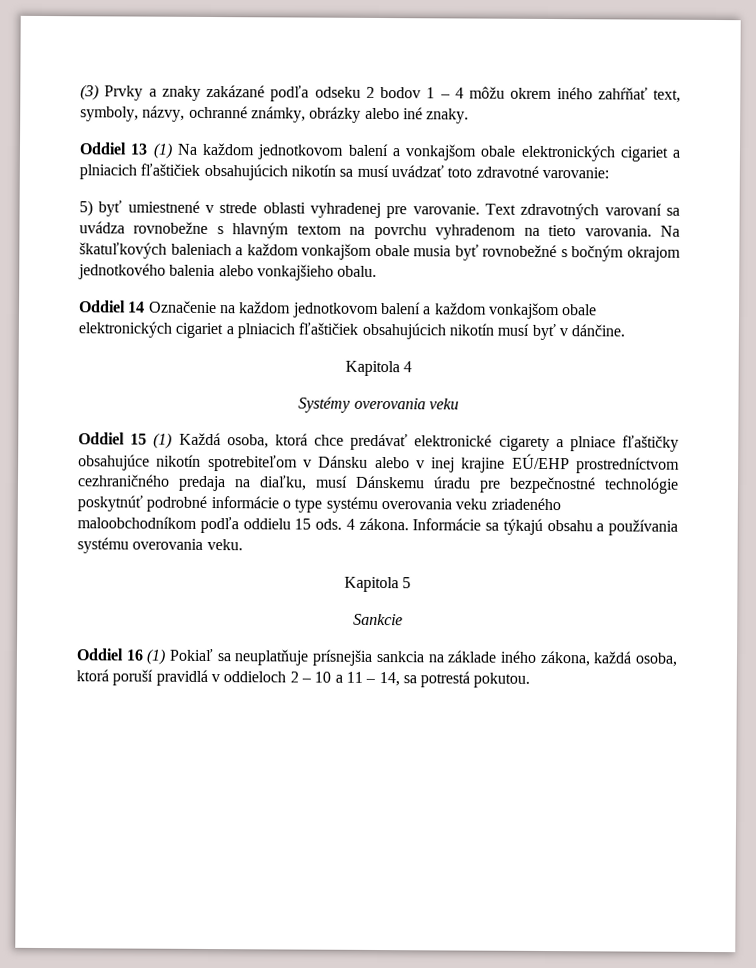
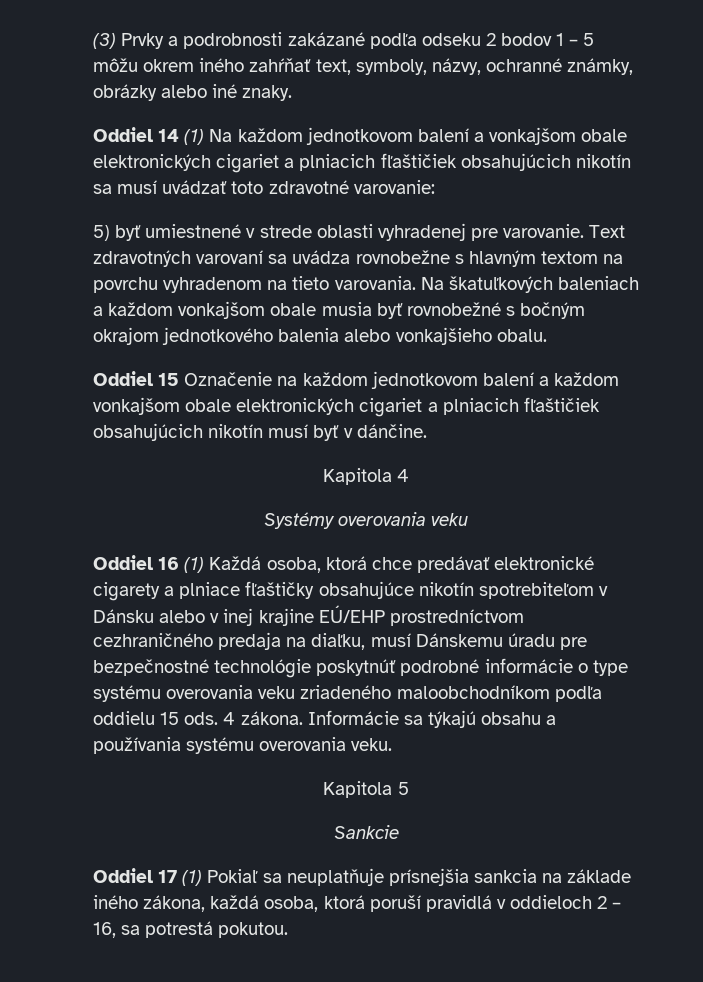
- (3) Prvky a znaky zakázané podľa odseku 2 bodov 1 – 4 môžu okrem iného zahŕňať text, symboly, názvy, ochranné známky, obrázky alebo iné znaky.
+ (3) Prvky a podrobnosti zakázané podľa odseku 2 bodov 1 – 5 môžu okrem iného zahŕňať text, symboly, názvy, ochranné známky, obrázky alebo iné znaky.
- Oddiel 13 (1) Na každom jednotkovom balení a vonkajšom obale elektronických cigariet a plniacich fľaštičiek obsahujúcich nikotín sa musí uvádzať toto zdravotné varovanie:
+ Oddiel 14 (1) Na každom jednotkovom balení a vonkajšom obale elektronických cigariet a plniacich fľaštičiek obsahujúcich nikotín sa musí uvádzať toto zdravotné varovanie:
- Oddiel 14 Označenie na každom jednotkovom balení a každom vonkajšom obale elektronických cigariet a plniacich fľaštičiek obsahujúcich nikotín musí byť v dánčine.
+ Oddiel 15 Označenie na každom jednotkovom balení a každom vonkajšom obale elektronických cigariet a plniacich fľaštičiek obsahujúcich nikotín musí byť v dánčine.
- Oddiel 15 (1) Každá osoba, ktorá chce predávať elektronické cigarety a plniace fľaštičky obsahujúce nikotín spotrebiteľom v Dánsku alebo v inej krajine EÚ/EHP prostredníctvom cezhraničného predaja na diaľku, musí Dánskemu úradu pre bezpečnostné technológie poskytnúť podrobné informácie o type systému overovania veku zriadeného maloobchodníkom podľa oddielu 15 ods.
+ Oddiel 16 (1) Každá osoba, ktorá chce predávať elektronické cigarety a plniace fľaštičky obsahujúce nikotín spotrebiteľom v Dánsku alebo v inej krajine EÚ/EHP prostredníctvom cezhraničného predaja na diaľku, musí Dánskemu úradu pre bezpečnostné technológie poskytnúť podrobné informácie o type systému overovania veku zriadeného maloobchodníkom podľa oddielu 15 ods.
- Oddiel 16 (1) Pokiaľ sa neuplatňuje prísnejšia sankcia na základe iného zákona, každá osoba, ktorá poruší pravidlá v oddieloch 2 – 10 a 11 – 14, sa potrestá pokutou.
+ Oddiel 17 (1) Pokiaľ sa neuplatňuje prísnejšia sankcia na základe iného zákona, každá osoba, ktorá poruší pravidlá v oddieloch 2 – 16, sa potrestá pokutou.

